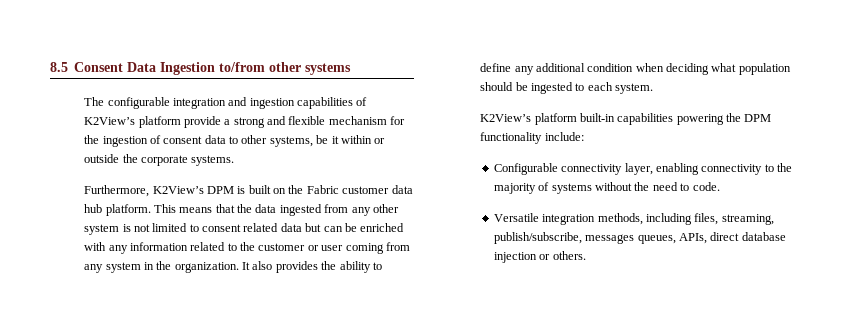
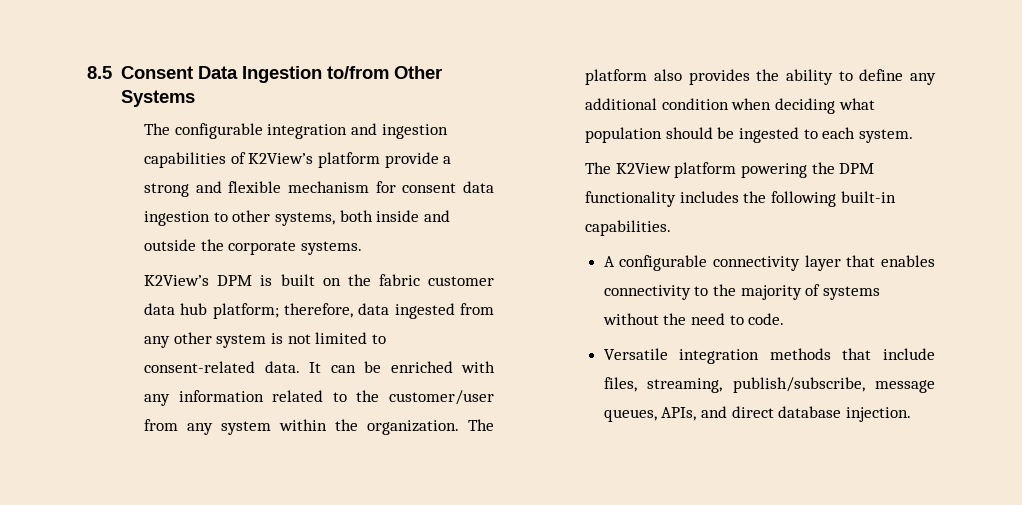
- 8.5 Consent Data Ingestion to/from other systems
+ 8.5 Consent Data Ingestion to/from Other Systems
- The configurable integration and ingestion capabilities of K2View’s platform provide a strong and flexible mechanism for the ingestion of consent data to other systems, be it within or outside the corporate systems.
+ The configurable integration and ingestion capabilities of K2View’s platform provide a strong and flexible mechanism for consent data ingestion to other systems, both inside and outside the corporate systems.
- Furthermore, K2View’s DPM is built on the Fabric customer data hub platform. This means that the data ingested from any other system is not limited to consent related data but can be enriched with any information related to the customer or user coming from any system in the organization.
+ K2View’s DPM is built on the fabric customer data hub platform; therefore, data ingested from any other system is not limited to consent-related data. It can be enriched with any information related to the customer/user from any system within the organization.
- It also provides the ability to define any additional condition when deciding what population should be ingested to each system.
+ The platform also provides the ability to define any additional condition when deciding what population should be ingested to each system.
- K2View’s platform built-in capabilities powering the DPM functionality include:
- Configurable connectivity layer, enabling connectivity to the majority of systems without the need to code.
+ The K2View platform powering the DPM functionality includes the following built-in capabilities.
+ A configurable connectivity layer that enables connectivity to the majority of systems without the need to code.
- Versatile integration methods, including files, streaming, publish/subscribe, messages queues, APIs, direct database injection or others.
+ Versatile integration methods that include files, streaming, publish/subscribe, message queues, APIs, and direct database injection.

